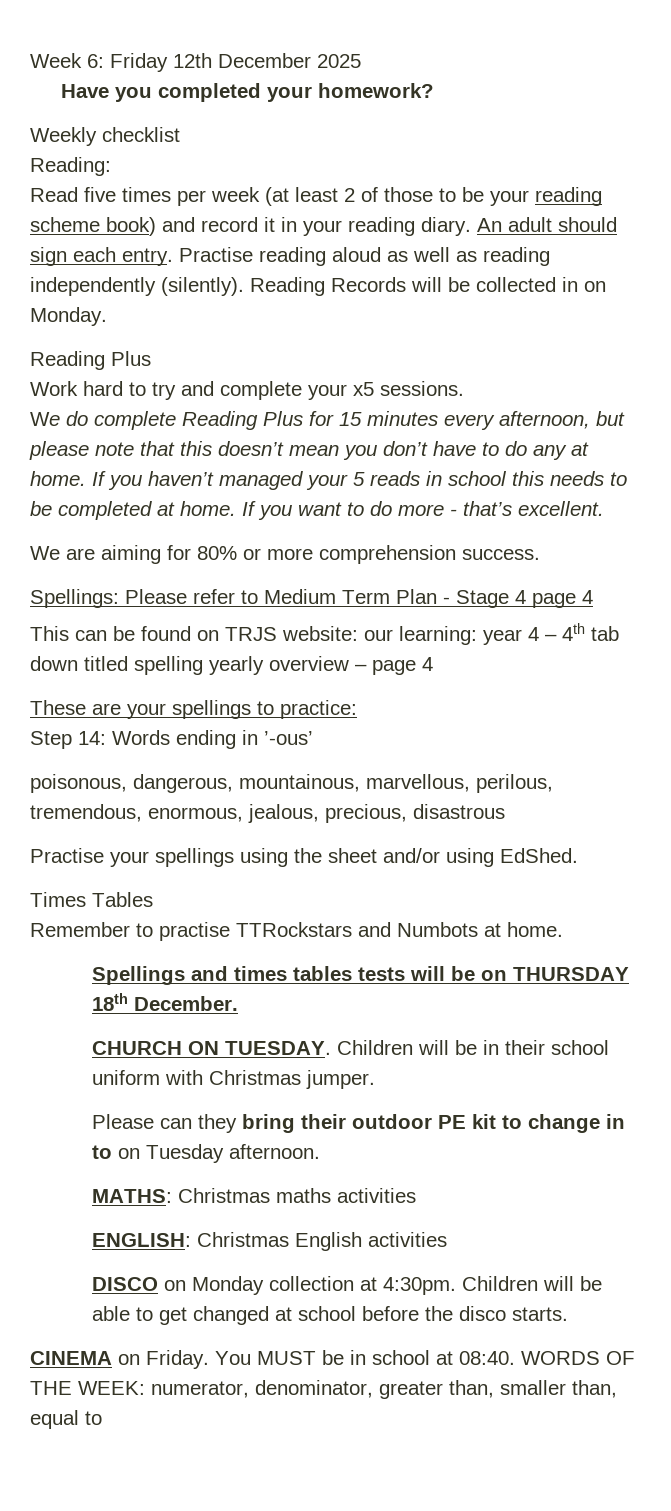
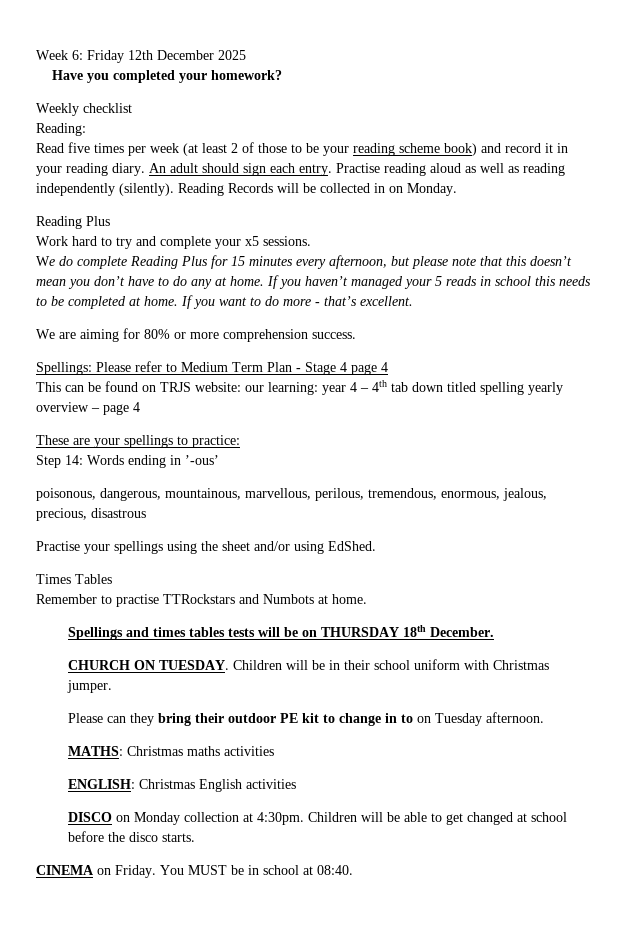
- WORDS OF THE WEEK: numerator, denominator, greater than, smaller than, equal to

